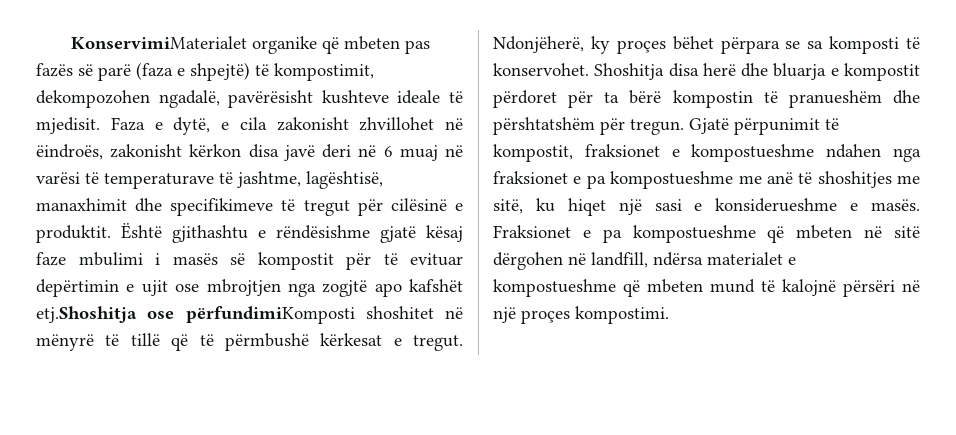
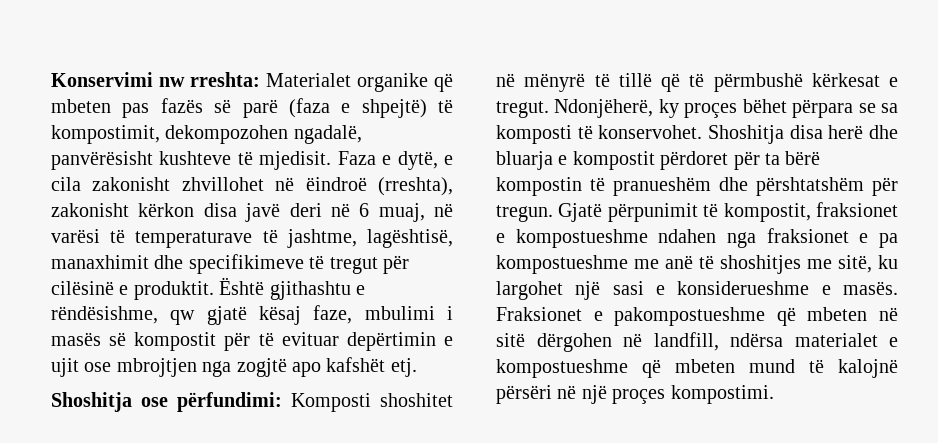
- KonservimiMaterialet organike që mbeten pas fazës së parë (faza e shpejtë) të kompostimit, dekompozohen ngadalë, pavërësisht kushteve ideale të mjedisit.
+ Konservimi nw rreshta: Materialet organike që mbeten pas fazës së parë (faza e shpejtë) të kompostimit, dekompozohen ngadalë, panvërësisht kushteve të mjedisit.
- Faza e dytë, e cila zakonisht zhvillohet në ëindroës, zakonisht kërkon disa javë deri në 6 muaj në varësi të temperaturave të jashtme, lagështisë, manaxhimit dhe specifikimeve të tregut për cilësinë e produktit.
+ Faza e dytë, e cila zakonisht zhvillohet në ëindroë (rreshta), zakonisht kërkon disa javë deri në 6 muaj, në varësi të temperaturave të jashtme, lagështisë, manaxhimit dhe specifikimeve të tregut për cilësinë e produktit.
- Është gjithashtu e rëndësishme gjatë kësaj faze mbulimi i masës së kompostit për të evituar depërtimin e ujit ose mbrojtjen nga zogjtë apo kafshët etj.Shoshitja ose përfundimiKomposti shoshitet në mënyrë të tillë që të përmbushë kërkesat e tregut.
+ Është gjithashtu e rëndësishme, qw gjatë kësaj faze, mbulimi i masës së kompostit për të evituar depërtimin e ujit ose mbrojtjen nga zogjtë apo kafshët etj.
+ Shoshitja ose përfundimi: Komposti shoshitet në mënyrë të tillë që të përmbushë kërkesat e tregut.
- Gjatë përpunimit të kompostit, fraksionet e kompostueshme ndahen nga fraksionet e pa kompostueshme me anë të shoshitjes me sitë, ku hiqet një sasi e konsiderueshme e masës.
+ Gjatë përpunimit të kompostit, fraksionet e kompostueshme ndahen nga fraksionet e pa kompostueshme me anë të shoshitjes me sitë, ku largohet një sasi e konsiderueshme e masës.
- Fraksionet e pa kompostueshme që mbeten në sitë dërgohen në landfill, ndërsa materialet e kompostueshme që mbeten mund të kalojnë përsëri në një proçes kompostimi.
+ Fraksionet e pakompostueshme që mbeten në sitë dërgohen në landfill, ndërsa materialet e kompostueshme që mbeten mund të kalojnë përsëri në një proçes kompostimi.

